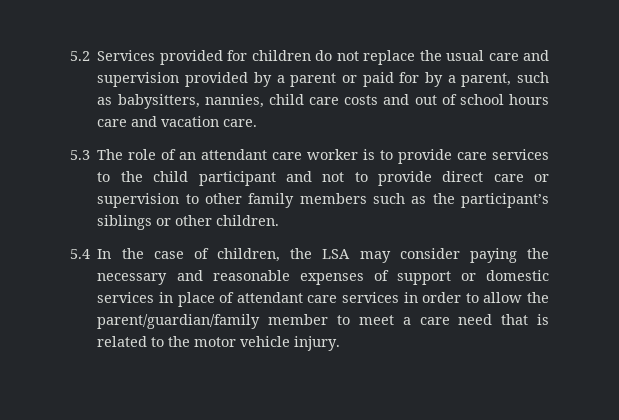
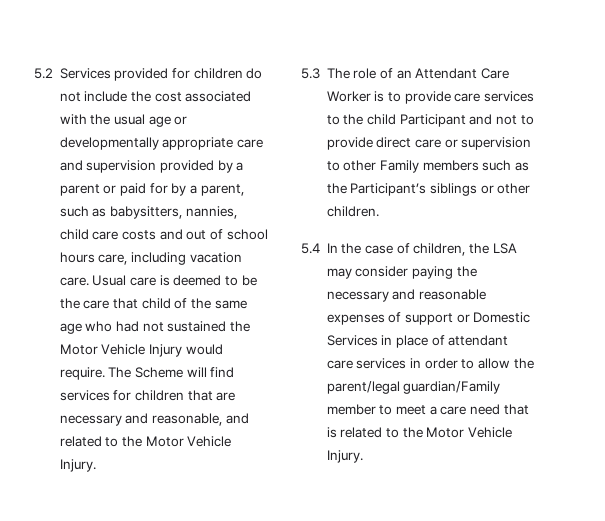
- 5.2 Services provided for children do not replace the usual care and supervision provided by a parent or paid for by a parent, such as babysitters, nannies, child care costs and out of school hours care and vacation care.
+ 5.2 Services provided for children do not include the cost associated with the usual age or developmentally appropriate care and supervision provided by a parent or paid for by a parent, such as babysitters, nannies, child care costs and out of school hours care, including vacation care. Usual care is deemed to be the care that child of the same age who had not sustained the Motor Vehicle Injury would require. The Scheme will find services for children that are necessary and reasonable, and related to the Motor Vehicle Injury.
- 5.3 The role of an attendant care worker is to provide care services to the child participant and not to provide direct care or supervision to other family members such as the participant’s siblings or other children.
+ 5.3 The role of an Attendant Care Worker is to provide care services to the child Participant and not to provide direct care or supervision to other Family members such as the Participant’s siblings or other children.
- 5.4 In the case of children, the LSA may consider paying the necessary and reasonable expenses of support or domestic services in place of attendant care services in order to allow the parent/guardian/family member to meet a care need that is related to the motor vehicle injury.
+ 5.4 In the case of children, the LSA may consider paying the necessary and reasonable expenses of support or Domestic Services in place of attendant care services in order to allow the parent/legal guardian/Family member to meet a care need that is related to the Motor Vehicle Injury.

